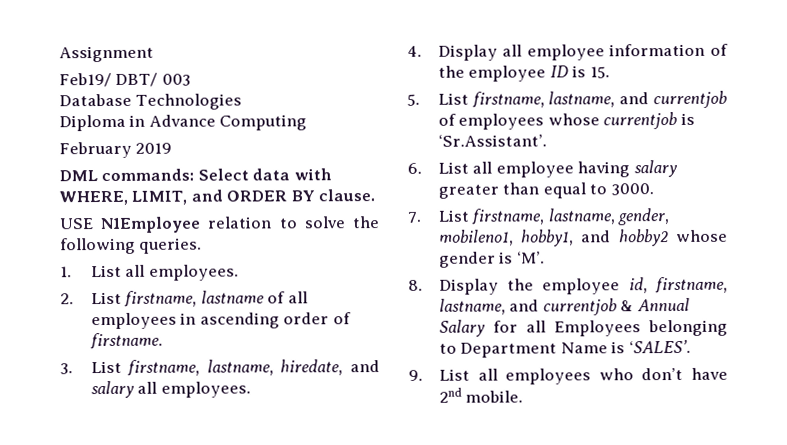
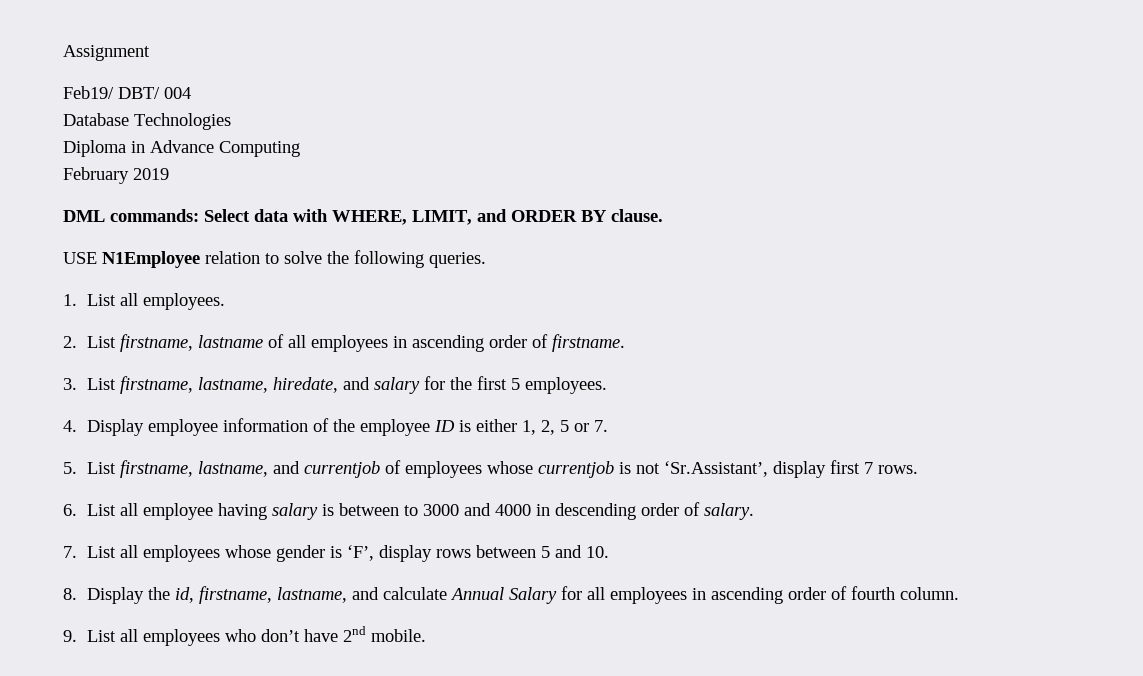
- Feb19/ DBT/ 003
+ Feb19/ DBT/ 004
- 3. List firstname, lastname, hiredate, and salary all employees.
+ 3. List firstname, lastname, hiredate, and salary for the first 5 employees.
- 4. Display all employee information of the employee ID is 15.
+ 4. Display employee information of the employee ID is either 1, 2, 5 or 7.
- 5. List firstname, lastname, and currentjob of employees whose currentjob is ‘Sr.Assistant’.
+ 5. List firstname, lastname, and currentjob of employees whose currentjob is not ‘Sr.Assistant’, display first 7 rows.
- 6. List all employee having salary greater than equal to 3000.
- 7. List firstname, lastname, gender, mobileno1, hobby1, and hobby2 whose gender is ‘M’.
+ 6. List all employee having salary is between to 3000 and 4000 in descending order of salary.
+ 7. List all employees whose gender is ‘F’, display rows between 5 and 10.
- 8. Display the employee id, firstname, lastname, and currentjob & Annual Salary for all Employees belonging to Department Name is ‘SALES’.
+ 8. Display the id, firstname, lastname, and calculate Annual Salary for all employees in ascending order of fourth column.

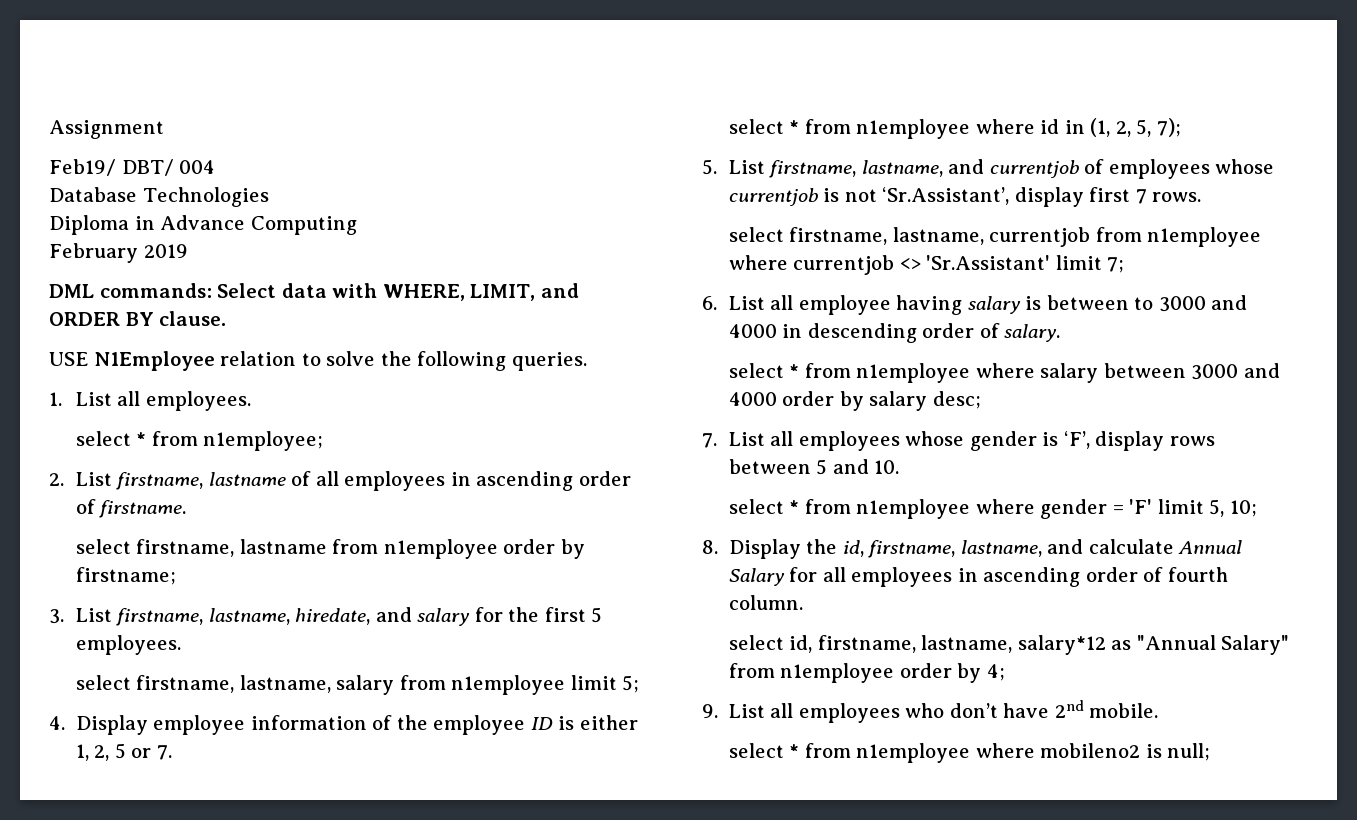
+ select * from n1employee;
+ select firstname, lastname from n1employee order by firstname;
+ select firstname, lastname, salary from n1employee limit 5;
+ select * from n1employee where id in (1, 2, 5, 7);
+ select firstname, lastname, currentjob from n1employee where currentjob <> 'Sr.Assistant' limit 7;
+ select * from n1employee where salary between 3000 and 4000 order by salary desc;
+ select * from n1employee where gender = 'F' limit 5, 10;
+ select id, firstname, lastname, salary*12 as "Annual Salary" from n1employee order by 4;
+ select * from n1employee where mobileno2 is null;

